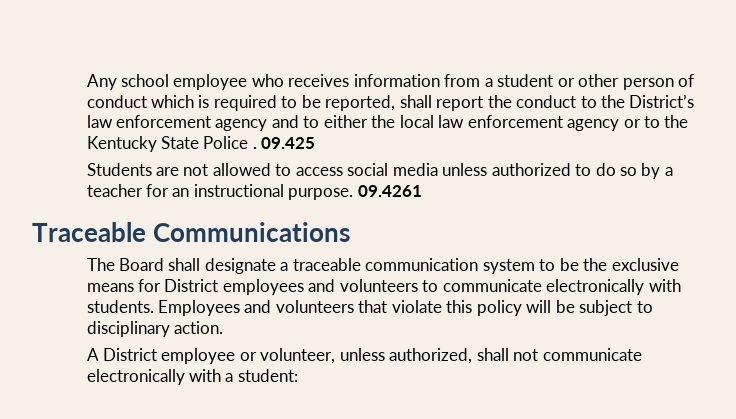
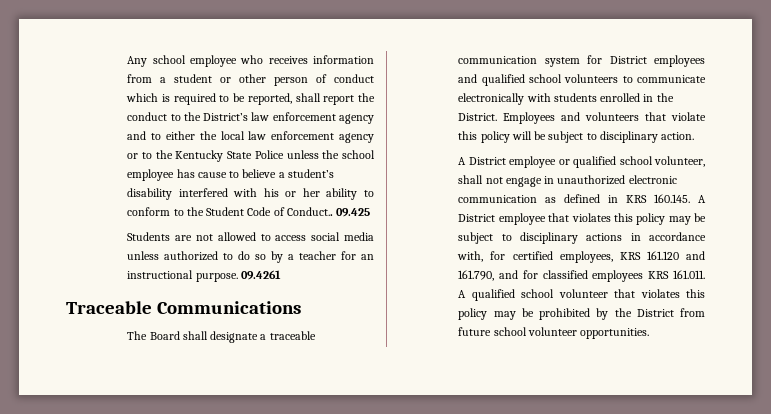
- Any school employee who receives information from a student or other person of conduct which is required to be reported, shall report the conduct to the District’s law enforcement agency and to either the local law enforcement agency or to the Kentucky State Police .
+ Any school employee who receives information from a student or other person of conduct which is required to be reported, shall report the conduct to the District’s law enforcement agency and to either the local law enforcement agency or to the Kentucky State Police unless the school employee has cause to believe a student’s disability interfered with his or her ability to conform to the Student Code of Conduct..
- The Board shall designate a traceable communication system to be the exclusive means for District employees and volunteers to communicate electronically with students.
+ The Board shall designate a traceable communication system for District employees and qualified school volunteers to communicate electronically with students enrolled in the District.
- A District employee or volunteer, unless authorized, shall not communicate electronically with a student:
+ A District employee or qualified school volunteer, shall not engage in unauthorized electronic communication as defined in KRS 160.145. A District employee that violates this policy may be subject to disciplinary actions in accordance with, for certified employees, KRS 161.120 and 161.790, and for classified employees KRS 161.011. A qualified school volunteer that violates this policy may be prohibited by the District from future school volunteer opportunities.

